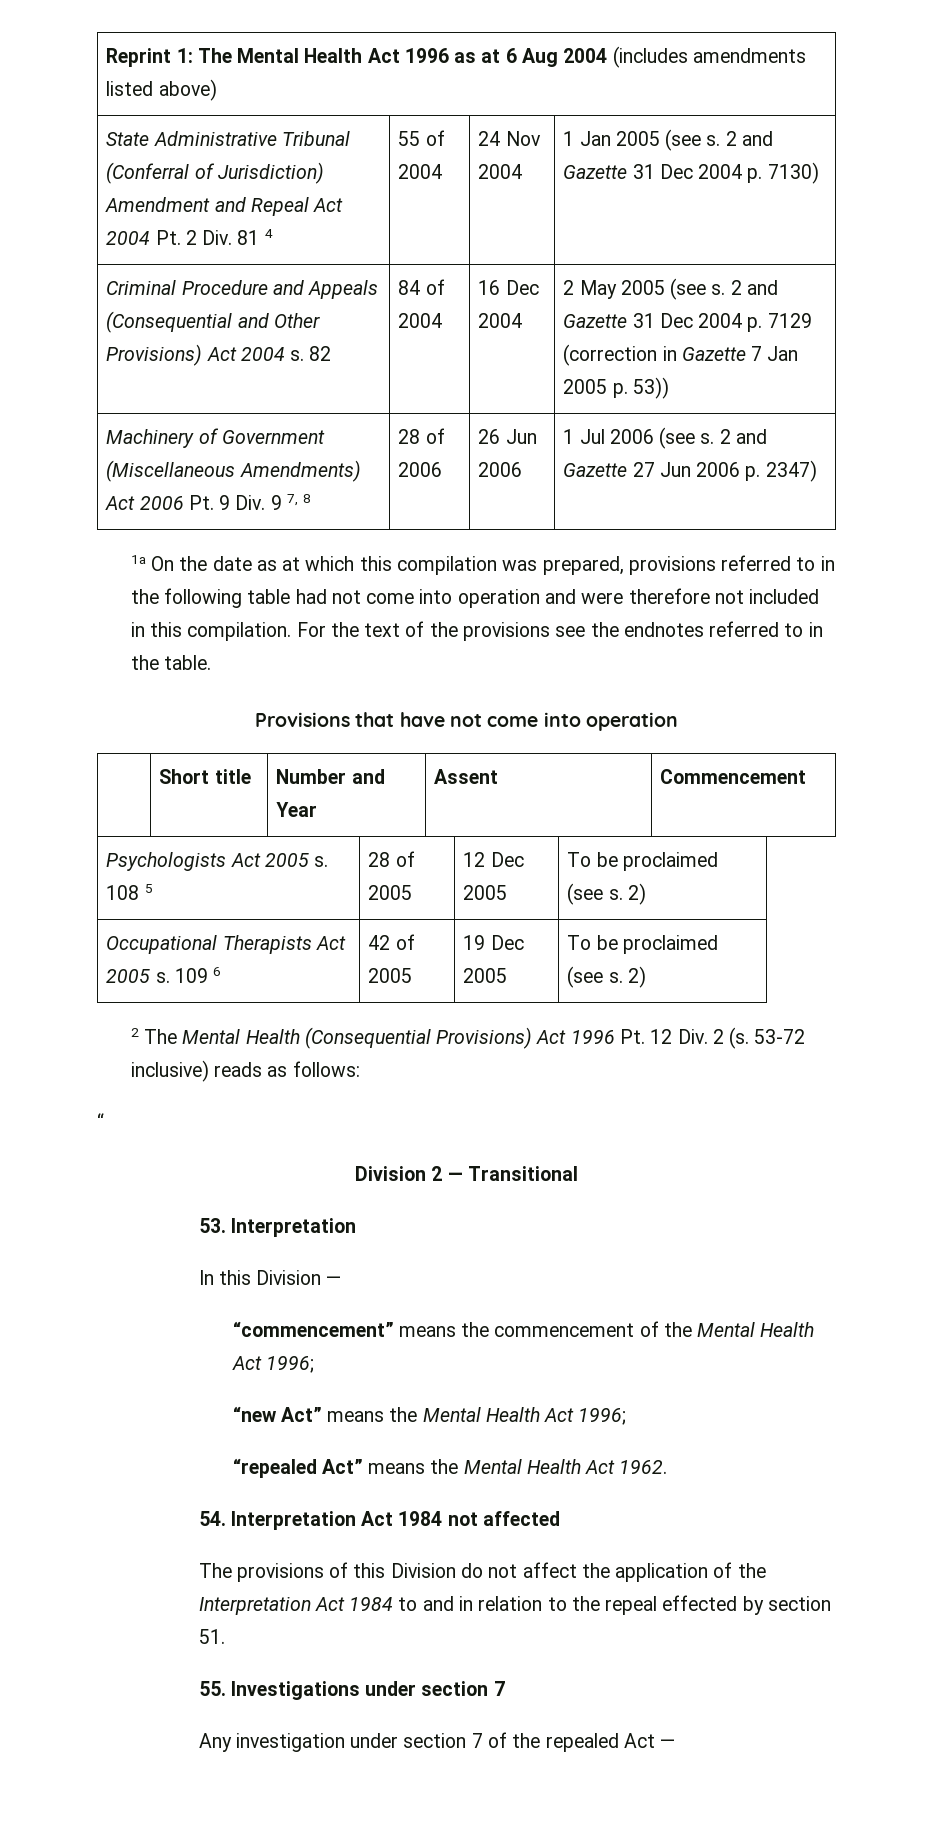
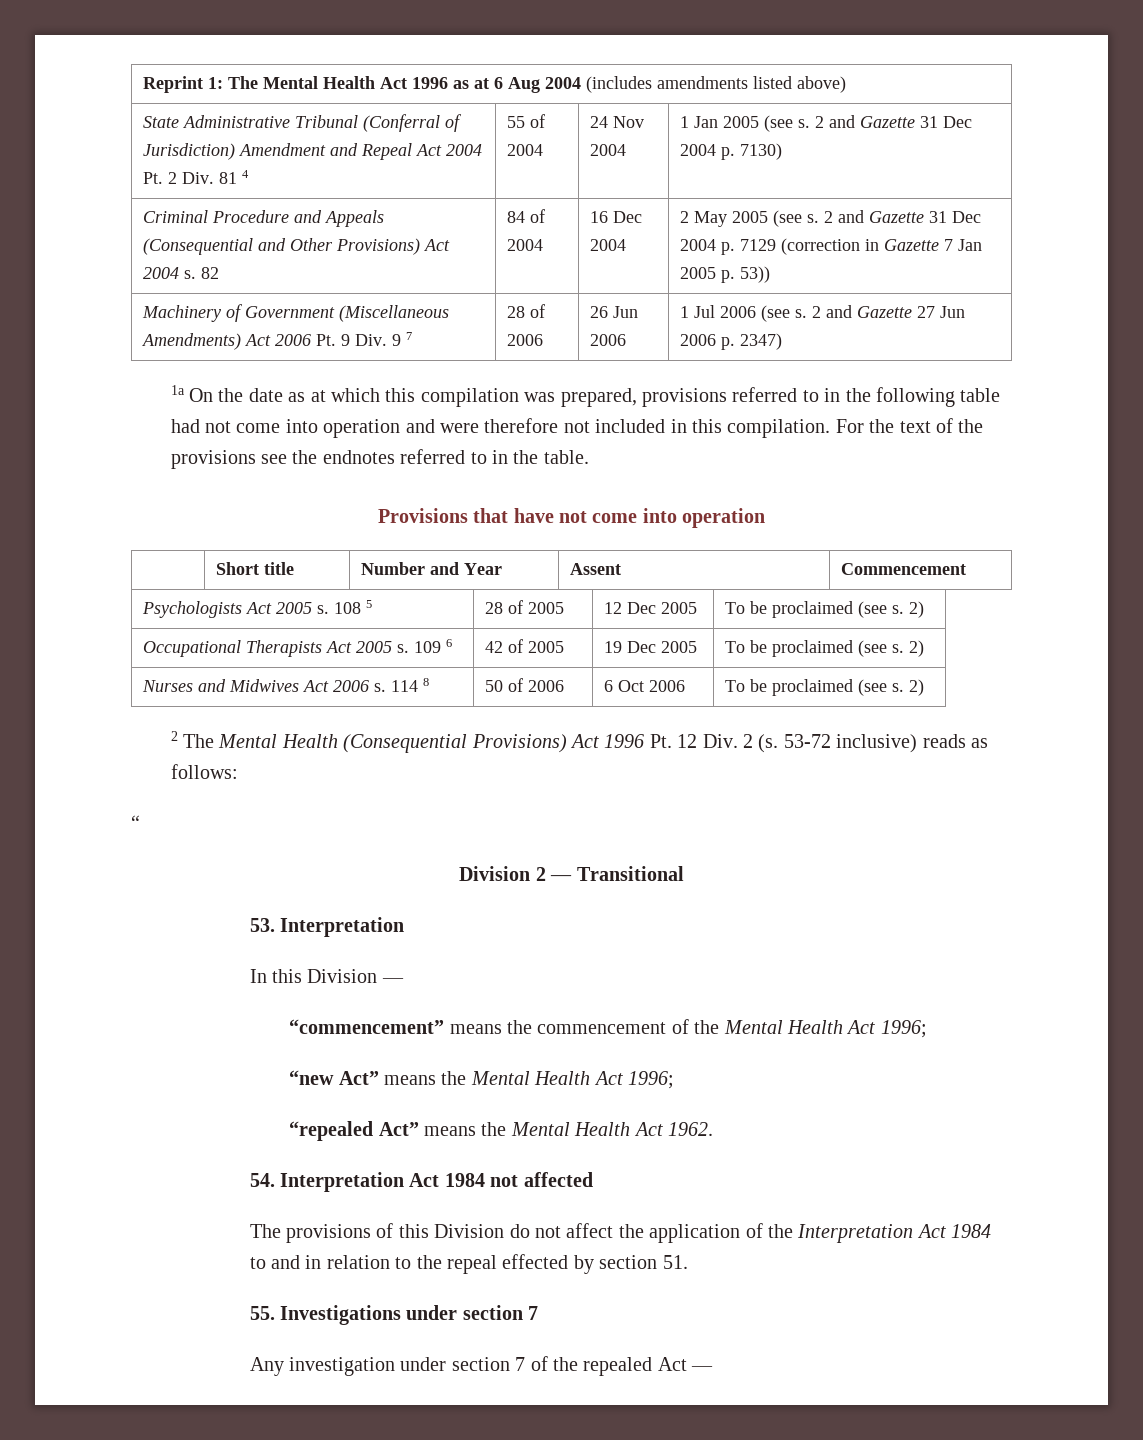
- Machinery of Government (Miscellaneous Amendments) Act 2006 Pt. 9 Div. 9 7, 8 | 28 of 2006 | 26 Jun 2006 | 1 Jul 2006 (see s. 2 and Gazette 27 Jun 2006 p. 2347)
+ Machinery of Government (Miscellaneous Amendments) Act 2006 Pt. 9 Div. 9 7 | 28 of 2006 | 26 Jun 2006 | 1 Jul 2006 (see s. 2 and Gazette 27 Jun 2006 p. 2347)
+ Nurses and Midwives Act 2006 s. 114 8 | 50 of 2006 | 6 Oct 2006 | To be proclaimed (see s. 2)

